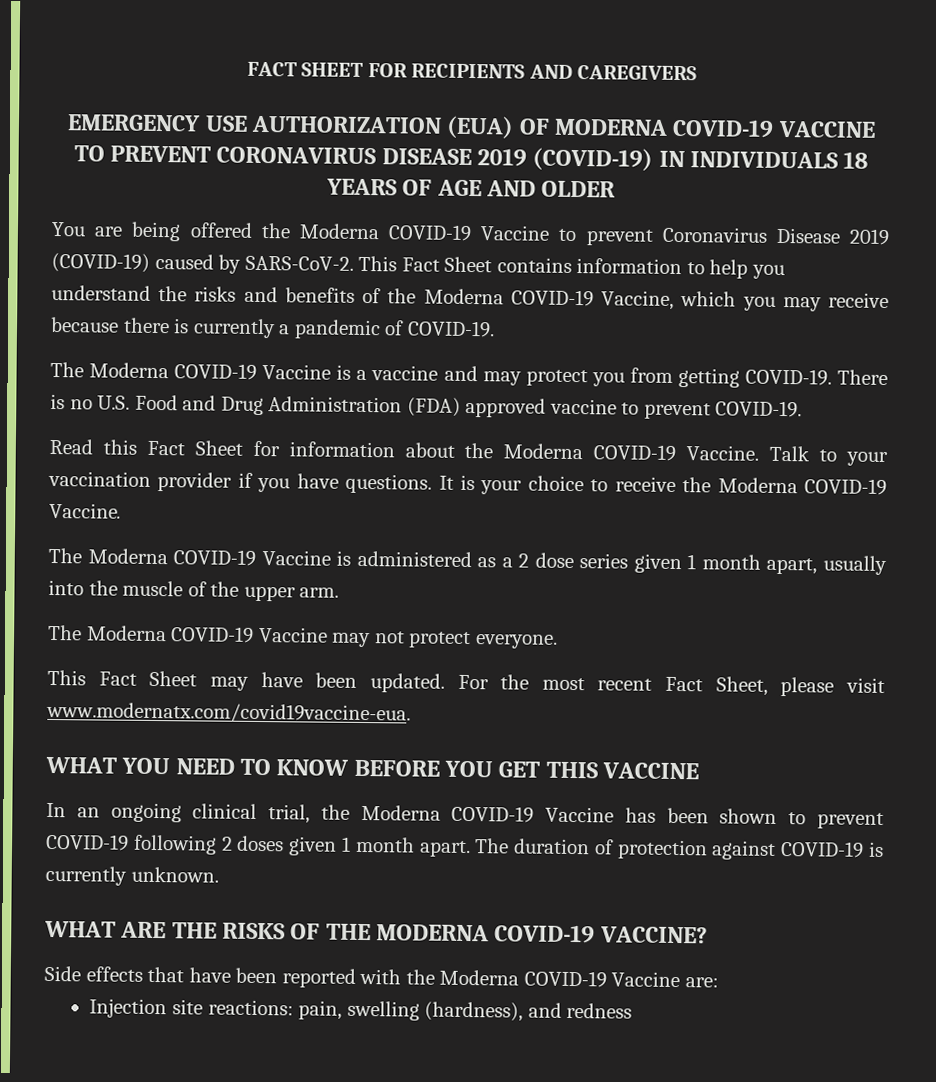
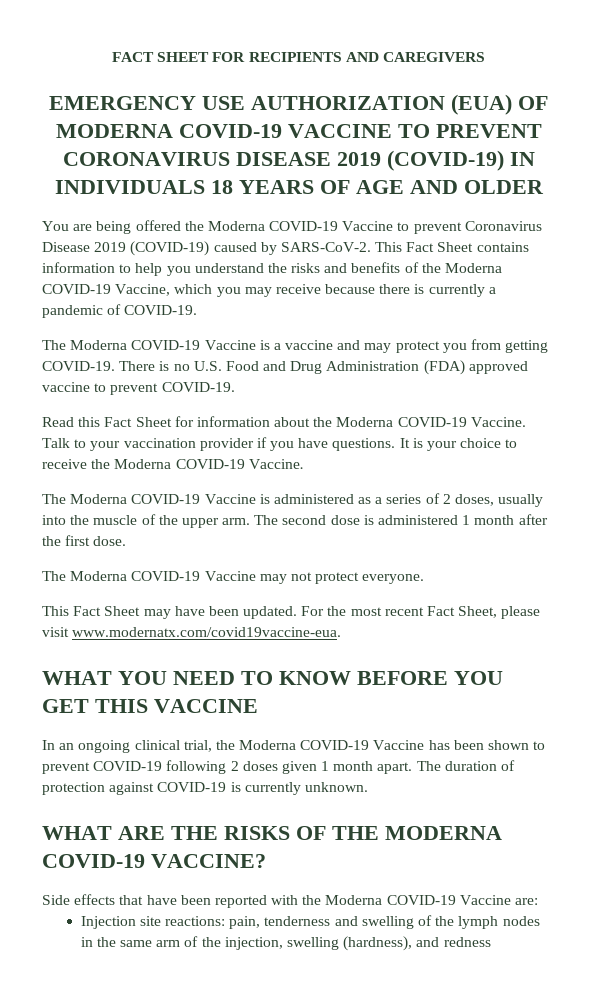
- The Moderna COVID-19 Vaccine is administered as a 2 dose series given 1 month apart, usually into the muscle of the upper arm.
+ The Moderna COVID-19 Vaccine is administered as a series of 2 doses, usually into the muscle of the upper arm. The second dose is administered 1 month after the first dose.
- Injection site reactions: pain, swelling (hardness), and redness
+ Injection site reactions: pain, tenderness and swelling of the lymph nodes in the same arm of the injection, swelling (hardness), and redness

